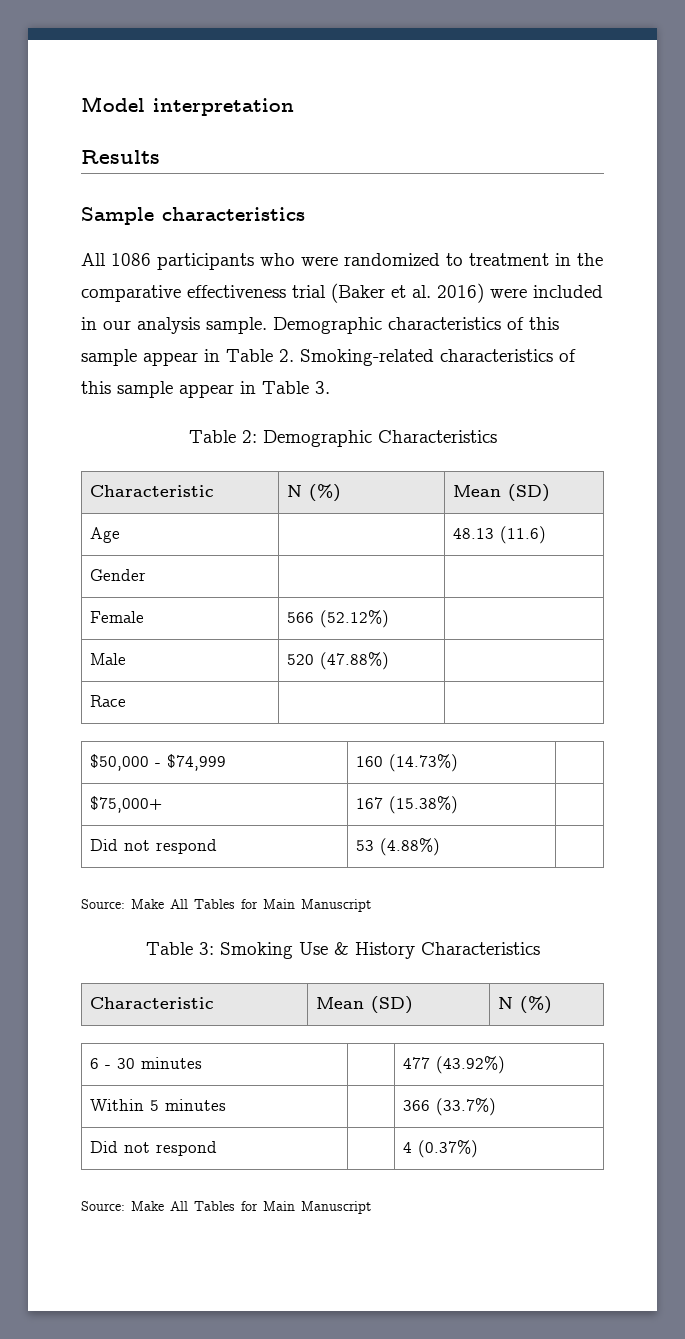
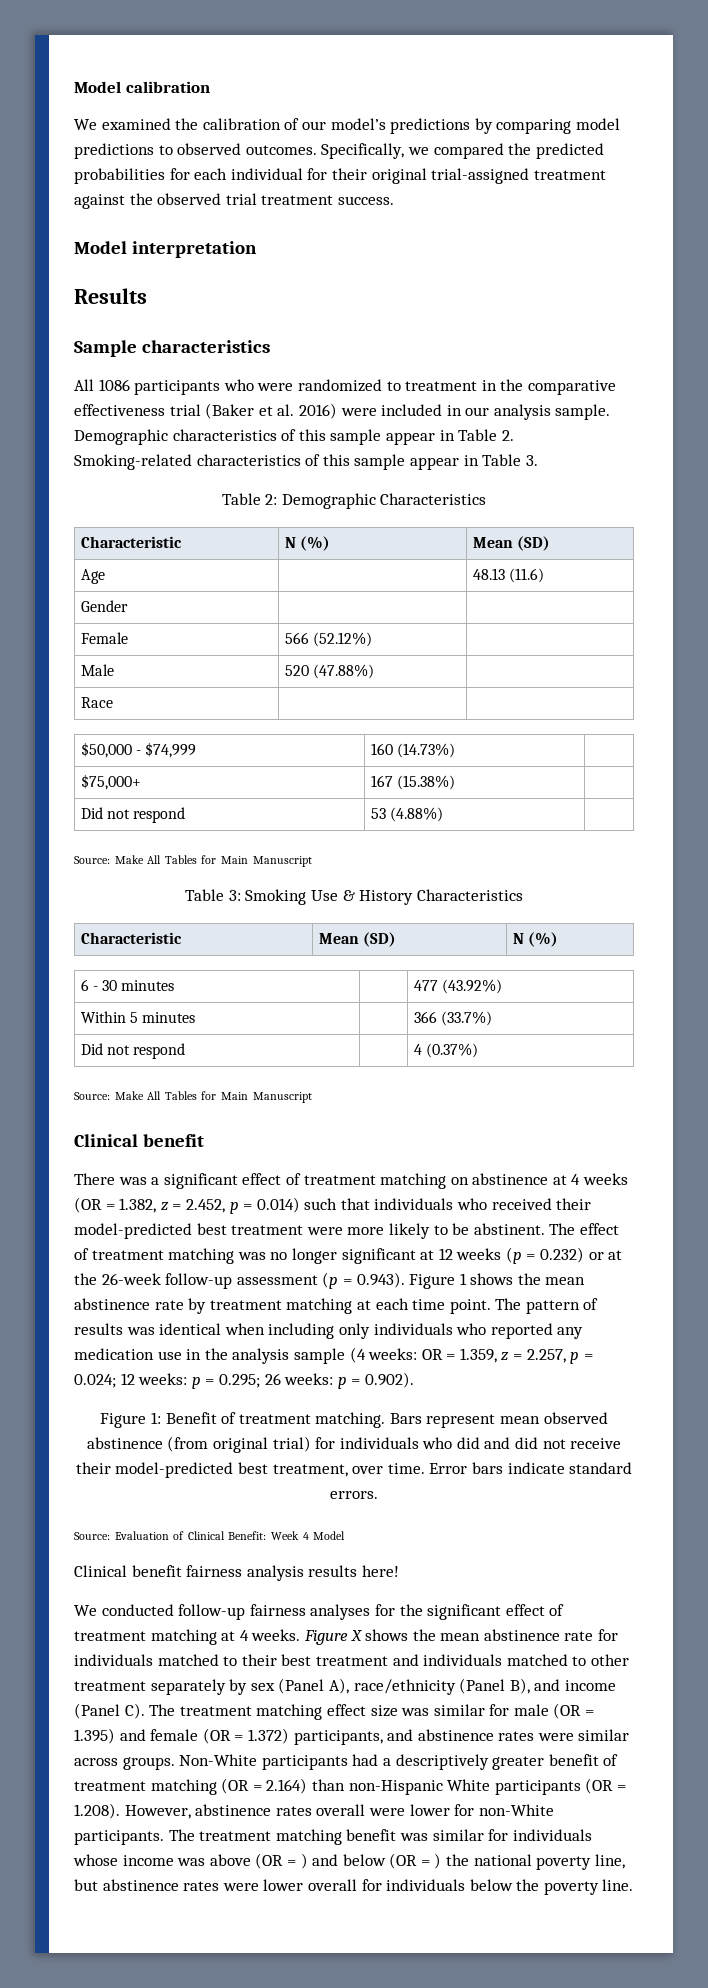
+ Model calibration
+ We examined the calibration of our model’s predictions by comparing model predictions to observed outcomes. Specifically, we compared the predicted probabilities for each individual for their original trial-assigned treatment against the observed trial treatment success.
  Did not respond | | 4 (0.37%)
  Source: Make All Tables for Main Manuscript
+ Clinical benefit
+ There was a significant effect of treatment matching on abstinence at 4 weeks (OR = 1.382, z = 2.452, p = 0.014) such that individuals who received their model-predicted best treatment were more likely to be abstinent. The effect of treatment matching was no longer significant at 12 weeks (p = 0.232) or at the 26-week follow-up assessment (p = 0.943). Figure 1 shows the mean abstinence rate by treatment matching at each time point. The pattern of results was identical when including only individuals who reported any medication use in the analysis sample (4 weeks: OR = 1.359, z = 2.257, p = 0.024; 12 weeks: p = 0.295; 26 weeks: p = 0.902).
+ Figure 1: Benefit of treatment matching. Bars represent mean observed abstinence (from original trial) for individuals who did and did not receive their model-predicted best treatment, over time. Error bars indicate standard errors.
+ Source: Evaluation of Clinical Benefit: Week 4 Model
+ Clinical benefit fairness analysis results here!
+ We conducted follow-up fairness analyses for the significant effect of treatment matching at 4 weeks. Figure X shows the mean abstinence rate for individuals matched to their best treatment and individuals matched to other treatment separately by sex (Panel A), race/ethnicity (Panel B), and income (Panel C). The treatment matching effect size was similar for male (OR = 1.395) and female (OR = 1.372) participants, and abstinence rates were similar across groups. Non-White participants had a descriptively greater benefit of treatment matching (OR = 2.164) than non-Hispanic White participants (OR = 1.208). However, abstinence rates overall were lower for non-White participants. The treatment matching benefit was similar for individuals whose income was above (OR = ) and below (OR = ) the national poverty line, but abstinence rates were lower overall for individuals below the poverty line.

